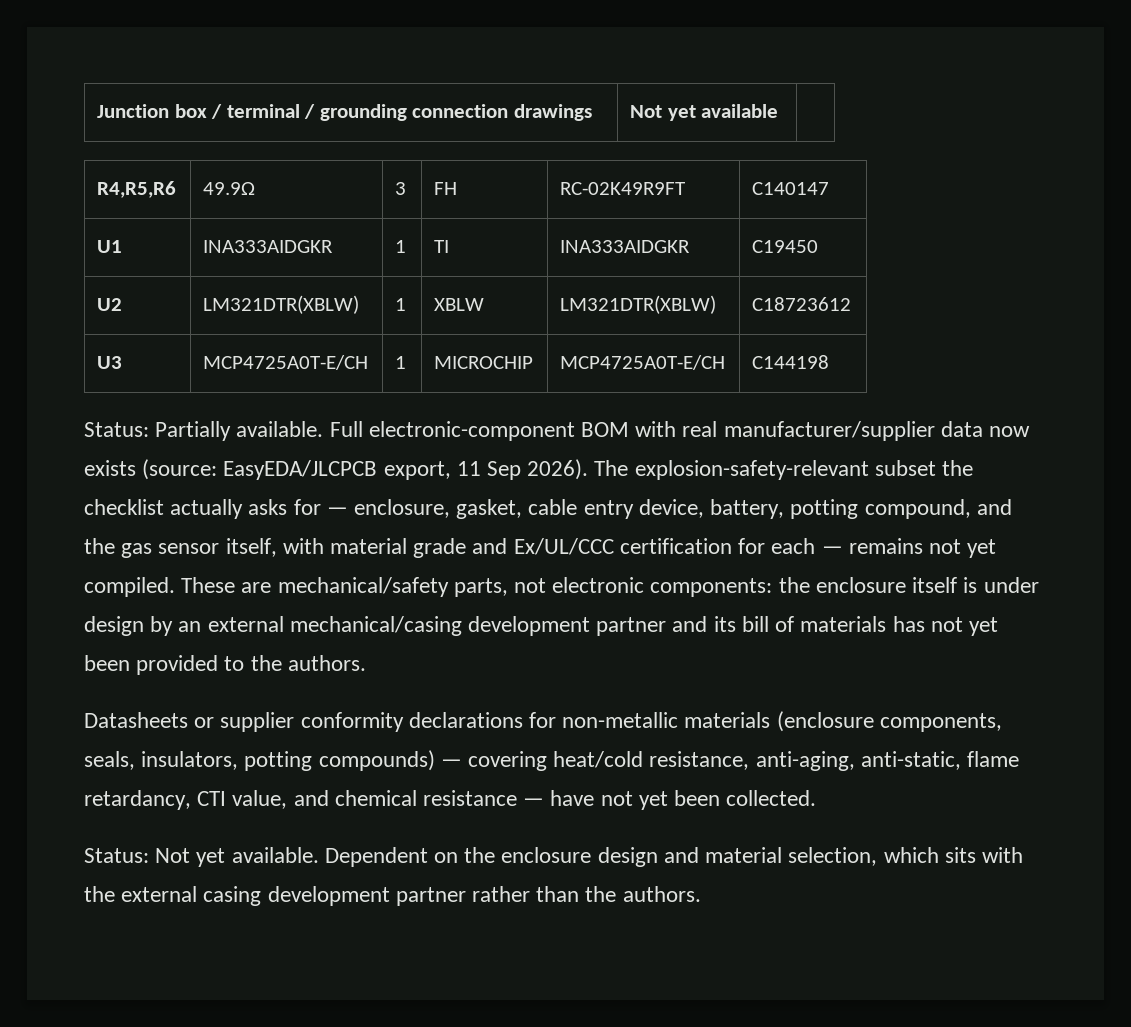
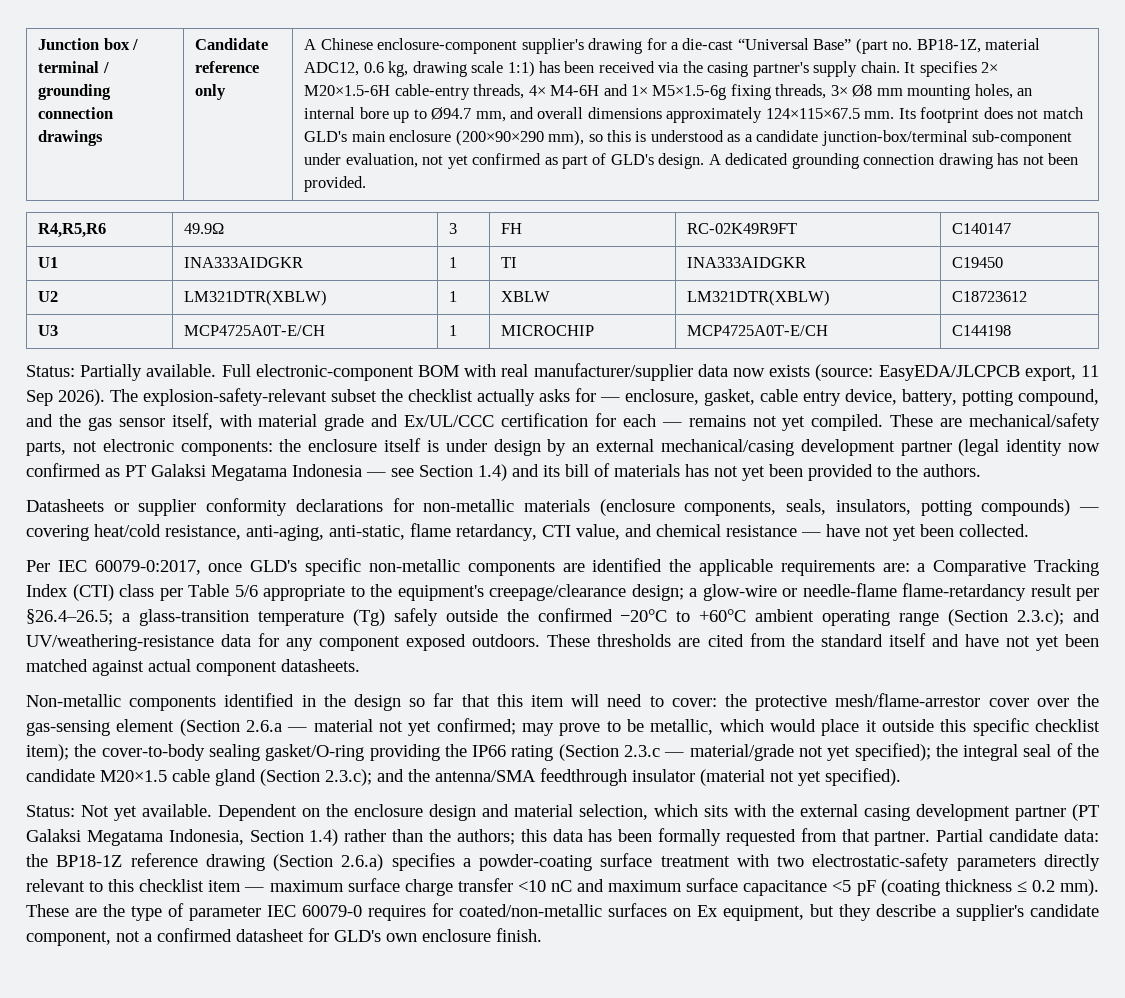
- Not yet available
+ Candidate reference only | A Chinese enclosure-component supplier's drawing for a die-cast “Universal Base” (part no. BP18-1Z, material ADC12, 0.6 kg, drawing scale 1:1) has been received via the casing partner's supply chain. It specifies 2× M20×1.5-6H cable-entry threads, 4× M4-6H and 1× M5×1.5-6g fixing threads, 3× Ø8 mm mounting holes, an internal bore up to Ø94.7 mm, and overall dimensions approximately 124×115×67.5 mm. Its footprint does not match GLD's main enclosure (200×90×290 mm), so this is understood as a candidate junction-box/terminal sub-component under evaluation, not yet confirmed as part of GLD's design. A dedicated grounding connection drawing has not been provided.
- These are mechanical/safety parts, not electronic components: the enclosure itself is under design by an external mechanical/casing development partner and its bill of materials has not yet been provided to the authors.
+ These are mechanical/safety parts, not electronic components: the enclosure itself is under design by an external mechanical/casing development partner (legal identity now confirmed as PT Galaksi Megatama Indonesia — see Section 1.4) and its bill of materials has not yet been provided to the authors.
+ Per IEC 60079-0:2017, once GLD's specific non-metallic components are identified the applicable requirements are: a Comparative Tracking Index (CTI) class per Table 5/6 appropriate to the equipment's creepage/clearance design; a glow-wire or needle-flame flame-retardancy result per §26.4–26.5; a glass-transition temperature (Tg) safely outside the confirmed −20°C to +60°C ambient operating range (Section 2.3.c); and UV/weathering-resistance data for any component exposed outdoors. These thresholds are cited from the standard itself and have not yet been matched against actual component datasheets.
+ Non-metallic components identified in the design so far that this item will need to cover: the protective mesh/flame-arrestor cover over the gas-sensing element (Section 2.6.a — material not yet confirmed; may prove to be metallic, which would place it outside this specific checklist item); the cover-to-body sealing gasket/O-ring providing the IP66 rating (Section 2.3.c — material/grade not yet specified); the integral seal of the candidate M20×1.5 cable gland (Section 2.3.c); and the antenna/SMA feedthrough insulator (material not yet specified).
- Dependent on the enclosure design and material selection, which sits with the external casing development partner rather than the authors.
+ Dependent on the enclosure design and material selection, which sits with the external casing development partner (PT Galaksi Megatama Indonesia, Section 1.4) rather than the authors; this data has been formally requested from that partner. Partial candidate data: the BP18-1Z reference drawing (Section 2.6.a) specifies a powder-coating surface treatment with two electrostatic-safety parameters directly relevant to this checklist item — maximum surface charge transfer <10 nC and maximum surface capacitance <5 pF (coating thickness ≤ 0.2 mm). These are the type of parameter IEC 60079-0 requires for coated/non-metallic surfaces on Ex equipment, but they describe a supplier's candidate component, not a confirmed datasheet for GLD's own enclosure finish.

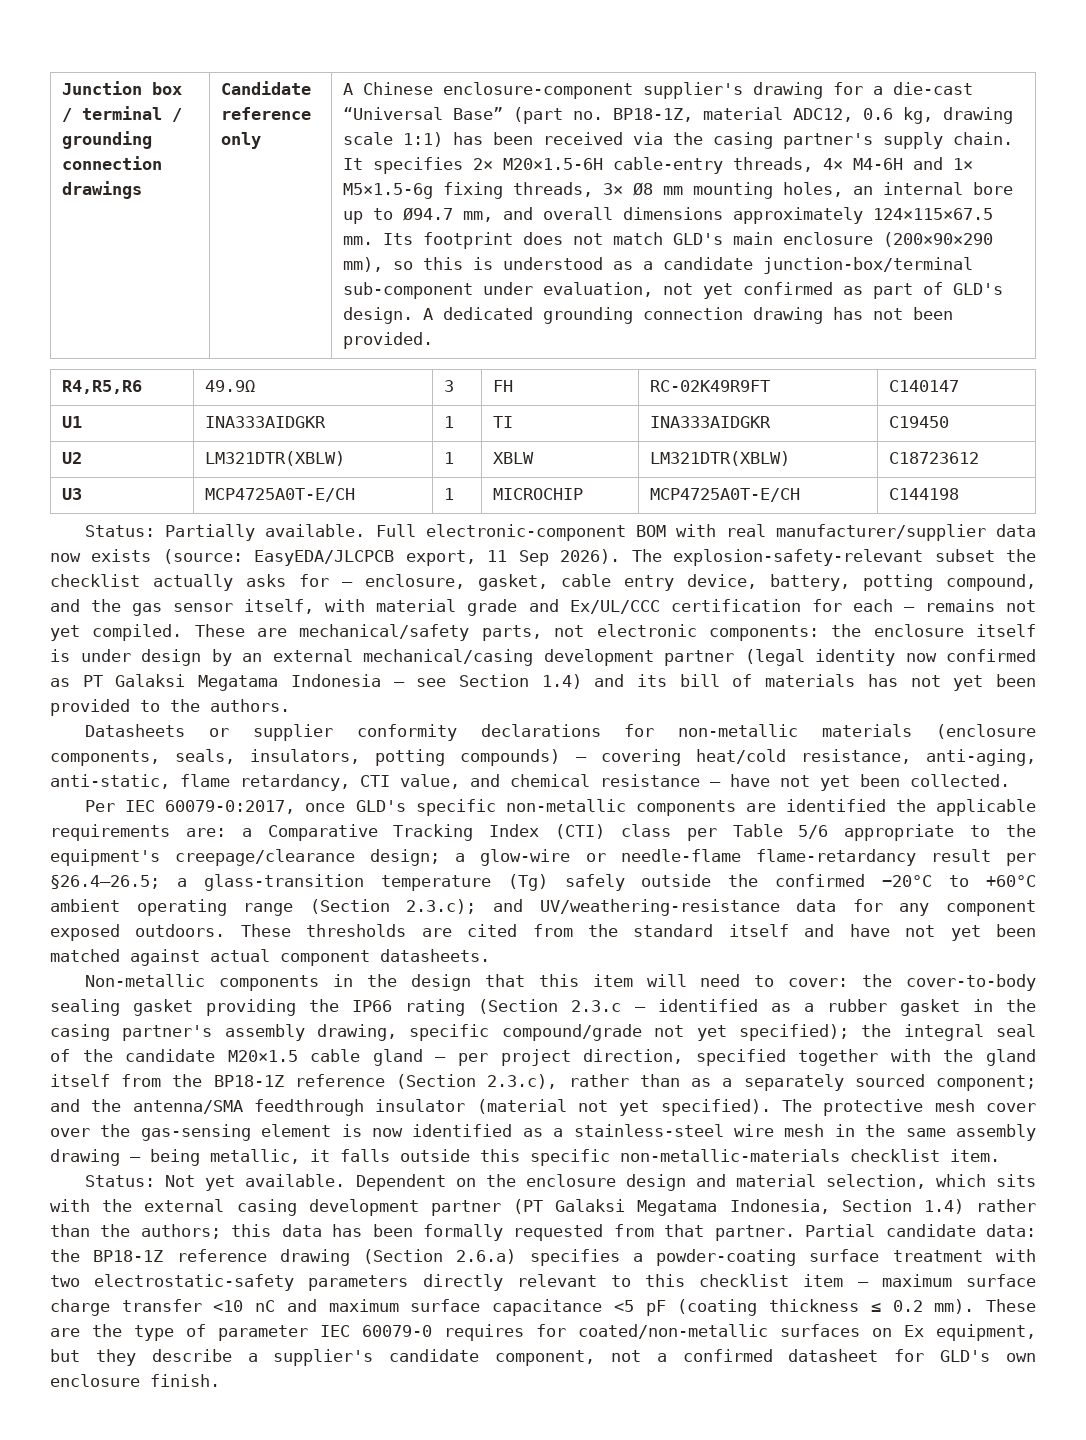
- Non-metallic components identified in the design so far that this item will need to cover: the protective mesh/flame-arrestor cover over the gas-sensing element (Section 2.6.a — material not yet confirmed; may prove to be metallic, which would place it outside this specific checklist item); the cover-to-body sealing gasket/O-ring providing the IP66 rating (Section 2.3.c — material/grade not yet specified); the integral seal of the candidate M20×1.5 cable gland (Section 2.3.c); and the antenna/SMA feedthrough insulator (material not yet specified).
+ Non-metallic components in the design that this item will need to cover: the cover-to-body sealing gasket providing the IP66 rating (Section 2.3.c — identified as a rubber gasket in the casing partner's assembly drawing, specific compound/grade not yet specified); the integral seal of the candidate M20×1.5 cable gland — per project direction, specified together with the gland itself from the BP18-1Z reference (Section 2.3.c), rather than as a separately sourced component; and the antenna/SMA feedthrough insulator (material not yet specified). The protective mesh cover over the gas-sensing element is now identified as a stainless-steel wire mesh in the same assembly drawing — being metallic, it falls outside this specific non-metallic-materials checklist item.

